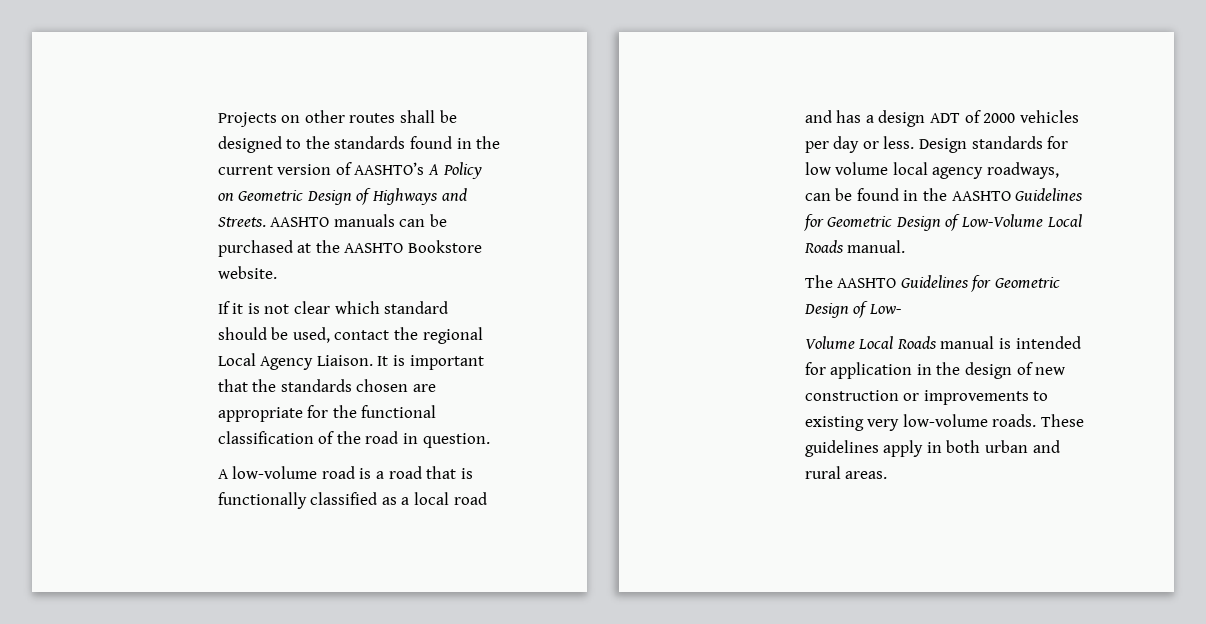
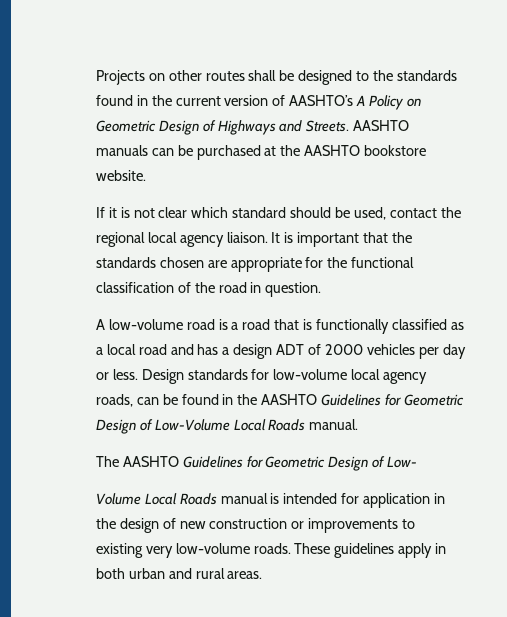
- AASHTO manuals can be purchased at the AASHTO Bookstore website.
+ AASHTO manuals can be purchased at the AASHTO bookstore website.
- If it is not clear which standard should be used, contact the regional Local Agency Liaison.
+ If it is not clear which standard should be used, contact the regional local agency liaison.
- Design standards for low volume local agency roadways, can be found in the AASHTO Guidelines for Geometric Design of Low-Volume Local Roads manual.
+ Design standards for low-volume local agency roads, can be found in the AASHTO Guidelines for Geometric Design of Low-Volume Local Roads manual.

